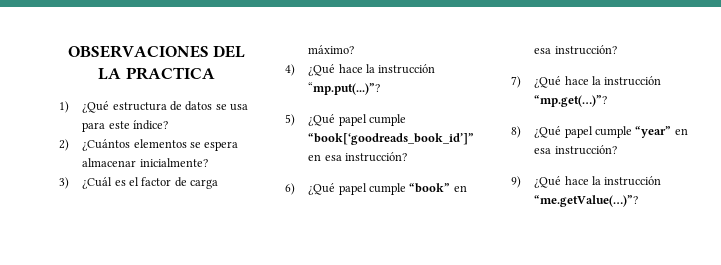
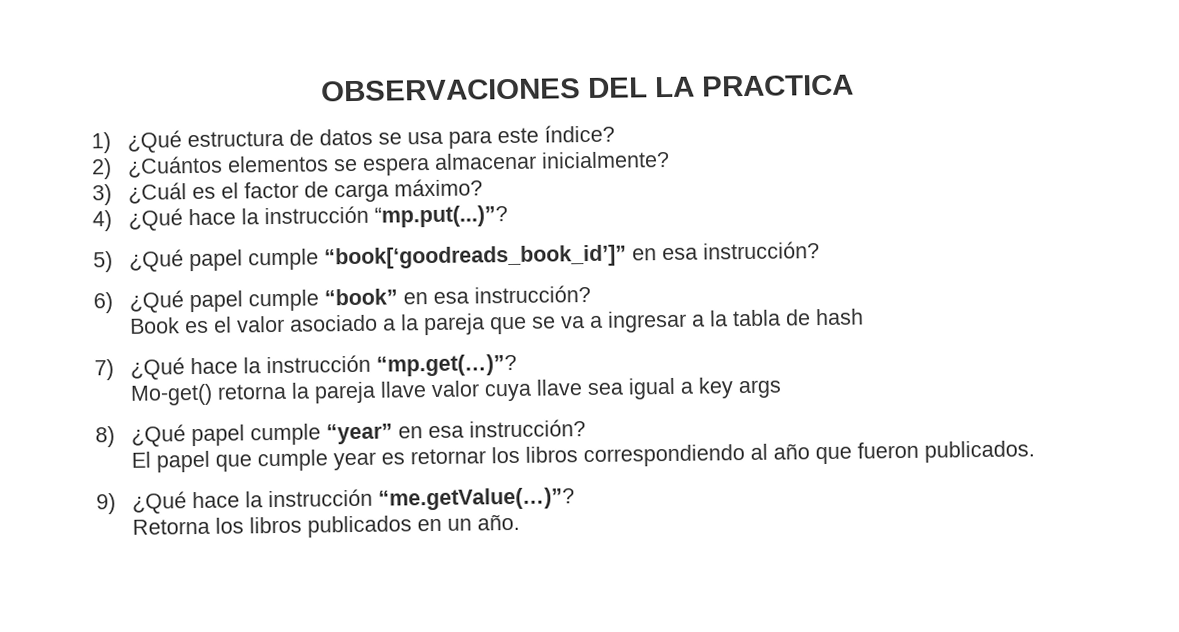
+ Book es el valor asociado a la pareja que se va a ingresar a la tabla de hash
+ Mo-get() retorna la pareja llave valor cuya llave sea igual a key args
+ El papel que cumple year es retornar los libros correspondiendo al año que fueron publicados.
+ Retorna los libros publicados en un año.

